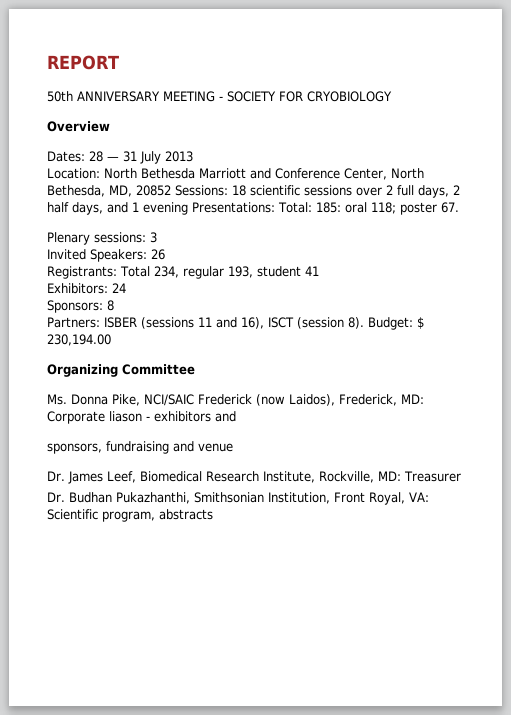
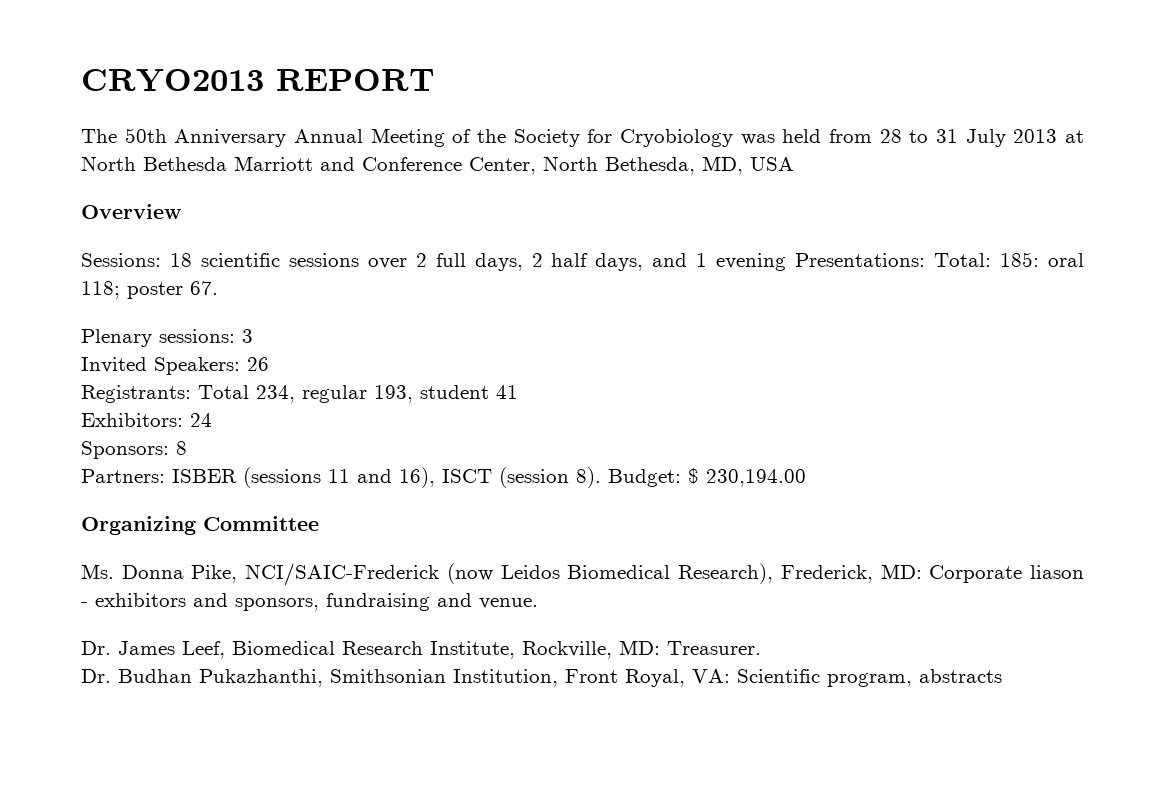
- REPORT
+ CRYO2013 REPORT
- 50th ANNIVERSARY MEETING - SOCIETY FOR CRYOBIOLOGY
+ The 50th Anniversary Annual Meeting of the Society for Cryobiology was held from 28 to 31 July 2013 at North Bethesda Marriott and Conference Center, North Bethesda, MD, USA
  Overview
- Dates: 28 — 31 July 2013
- Location: North Bethesda Marriott and Conference Center, North Bethesda, MD, 20852 Sessions: 18 scientific sessions over 2 full days, 2 half days, and 1 evening Presentations: Total: 185: oral 118; poster 67.
+ Sessions: 18 scientific sessions over 2 full days, 2 half days, and 1 evening Presentations: Total: 185: oral 118; poster 67.
- Ms. Donna Pike, NCI/SAIC Frederick (now Laidos), Frederick, MD: Corporate liason - exhibitors and
- sponsors, fundraising and venue
+ Ms. Donna Pike, NCI/SAIC-Frederick (now Leidos Biomedical Research), Frederick, MD: Corporate liason - exhibitors and sponsors, fundraising and venue.
- Dr. James Leef, Biomedical Research Institute, Rockville, MD: Treasurer
+ Dr. James Leef, Biomedical Research Institute, Rockville, MD: Treasurer.

